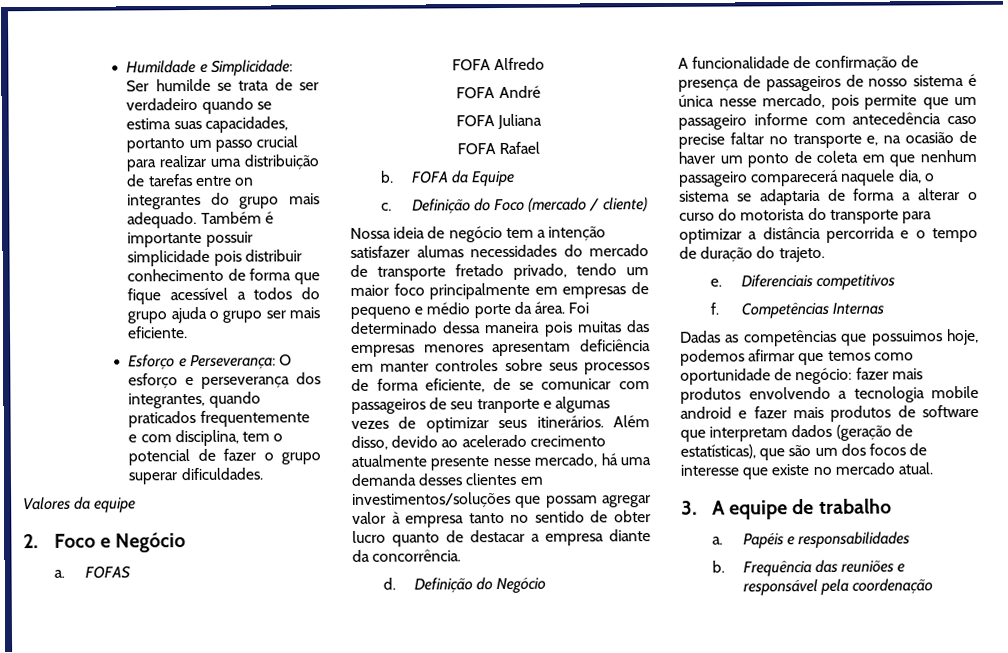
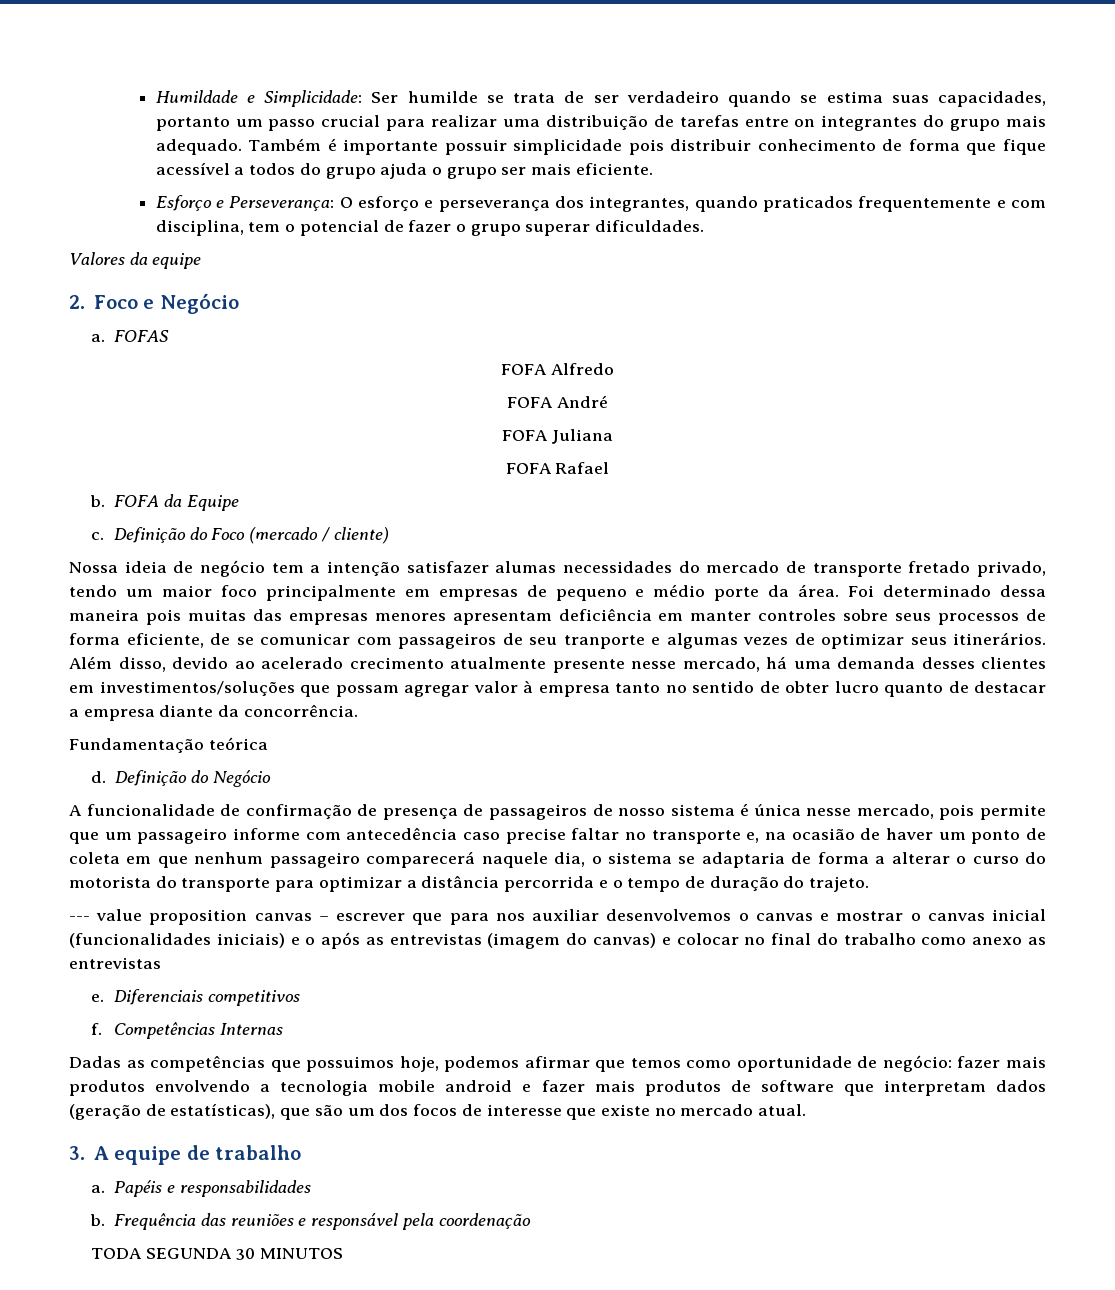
+ Fundamentação teórica
+ --- value proposition canvas – escrever que para nos auxiliar desenvolvemos o canvas e mostrar o canvas inicial (funcionalidades iniciais) e o após as entrevistas (imagem do canvas) e colocar no final do trabalho como anexo as entrevistas
+ TODA SEGUNDA 30 MINUTOS

